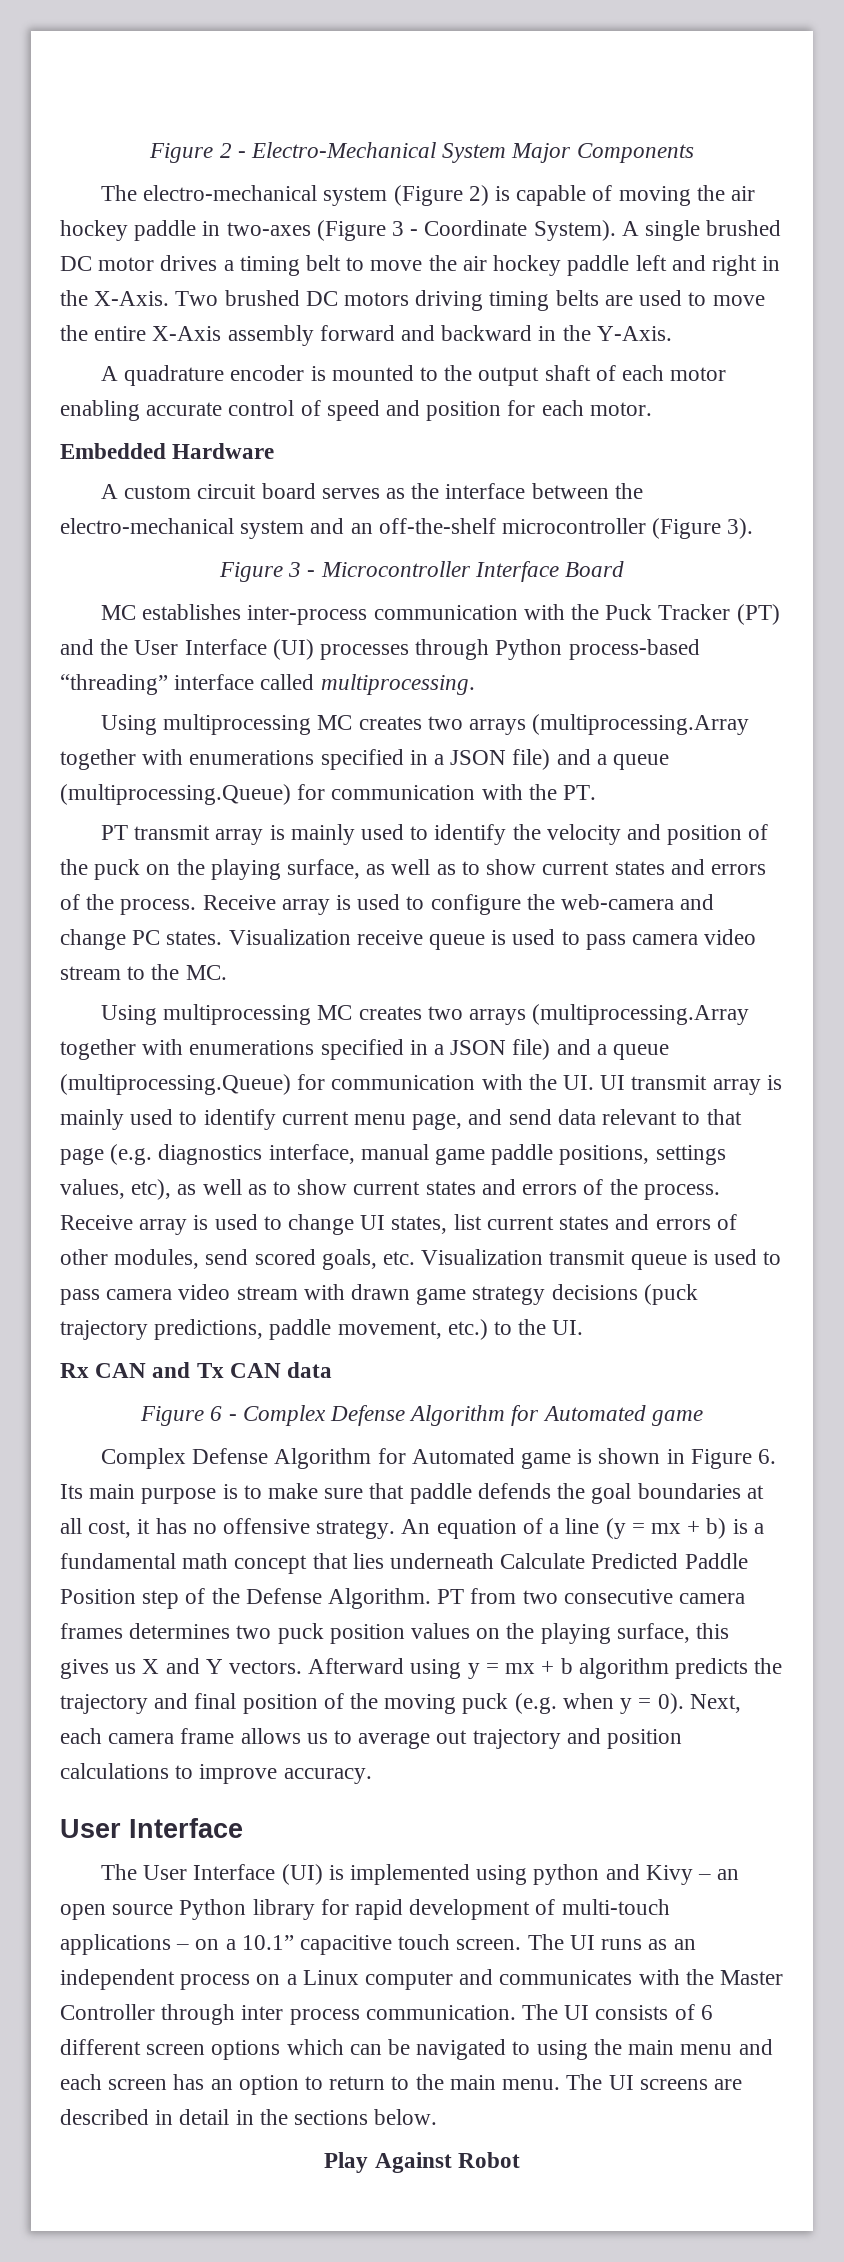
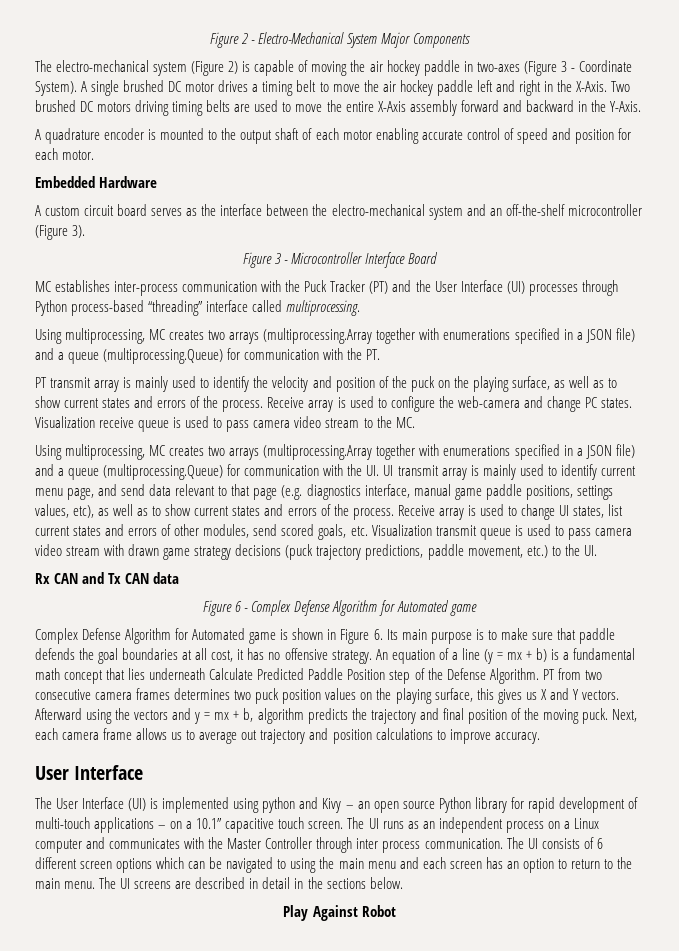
- Using multiprocessing MC creates two arrays (multiprocessing.Array together with enumerations specified in a JSON file) and a queue (multiprocessing.Queue) for communication with the PT.
+ Using multiprocessing, MC creates two arrays (multiprocessing.Array together with enumerations specified in a JSON file) and a queue (multiprocessing.Queue) for communication with the PT.
- Using multiprocessing MC creates two arrays (multiprocessing.Array together with enumerations specified in a JSON file) and a queue (multiprocessing.Queue) for communication with the UI. UI transmit array is mainly used to identify current menu page, and send data relevant to that page (e.g. diagnostics interface, manual game paddle positions, settings values, etc), as well as to show current states and errors of the process.
+ Using multiprocessing, MC creates two arrays (multiprocessing.Array together with enumerations specified in a JSON file) and a queue (multiprocessing.Queue) for communication with the UI. UI transmit array is mainly used to identify current menu page, and send data relevant to that page (e.g. diagnostics interface, manual game paddle positions, settings values, etc), as well as to show current states and errors of the process.
- Afterward using y = mx + b algorithm predicts the trajectory and final position of the moving puck (e.g. when y = 0).
+ Afterward using the vectors and y = mx + b, algorithm predicts the trajectory and final position of the moving puck.

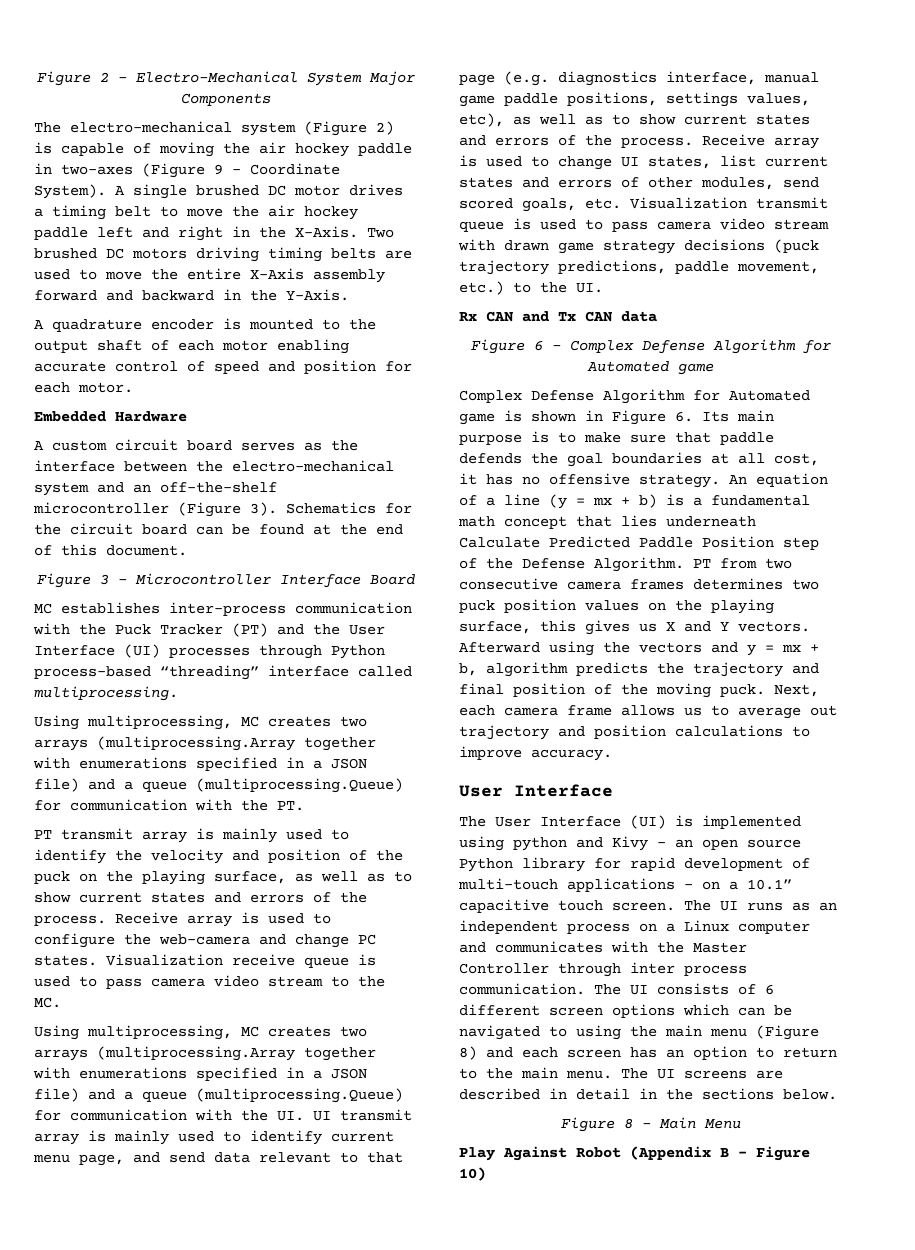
- The electro-mechanical system (Figure 2) is capable of moving the air hockey paddle in two-axes (Figure 3 - Coordinate System).
+ The electro-mechanical system (Figure 2) is capable of moving the air hockey paddle in two-axes (Figure 9 - Coordinate System).
+ Schematics for the circuit board can be found at the end of this document.
- The UI consists of 6 different screen options which can be navigated to using the main menu and each screen has an option to return to the main menu.
+ The UI consists of 6 different screen options which can be navigated to using the main menu (Figure 8) and each screen has an option to return to the main menu.
- Play Against Robot
+ Figure 8 - Main Menu
+ Play Against Robot (Appendix B - Figure 10)

